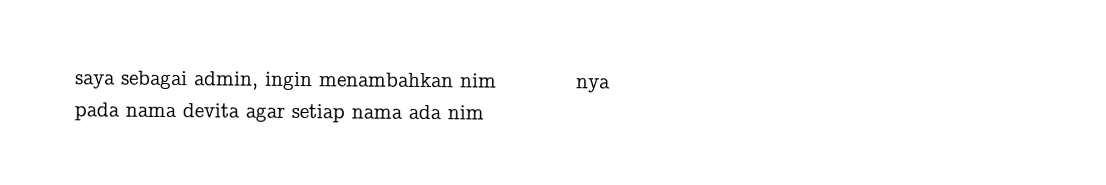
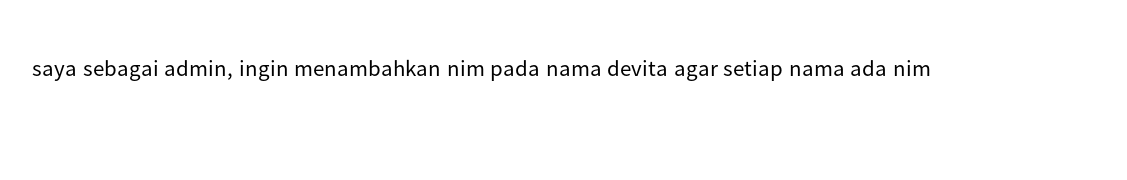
- saya sebagai admin, ingin menambahkan nim pada nama devita agar setiap nama ada nim nya
+ saya sebagai admin, ingin menambahkan nim pada nama devita agar setiap nama ada nim

